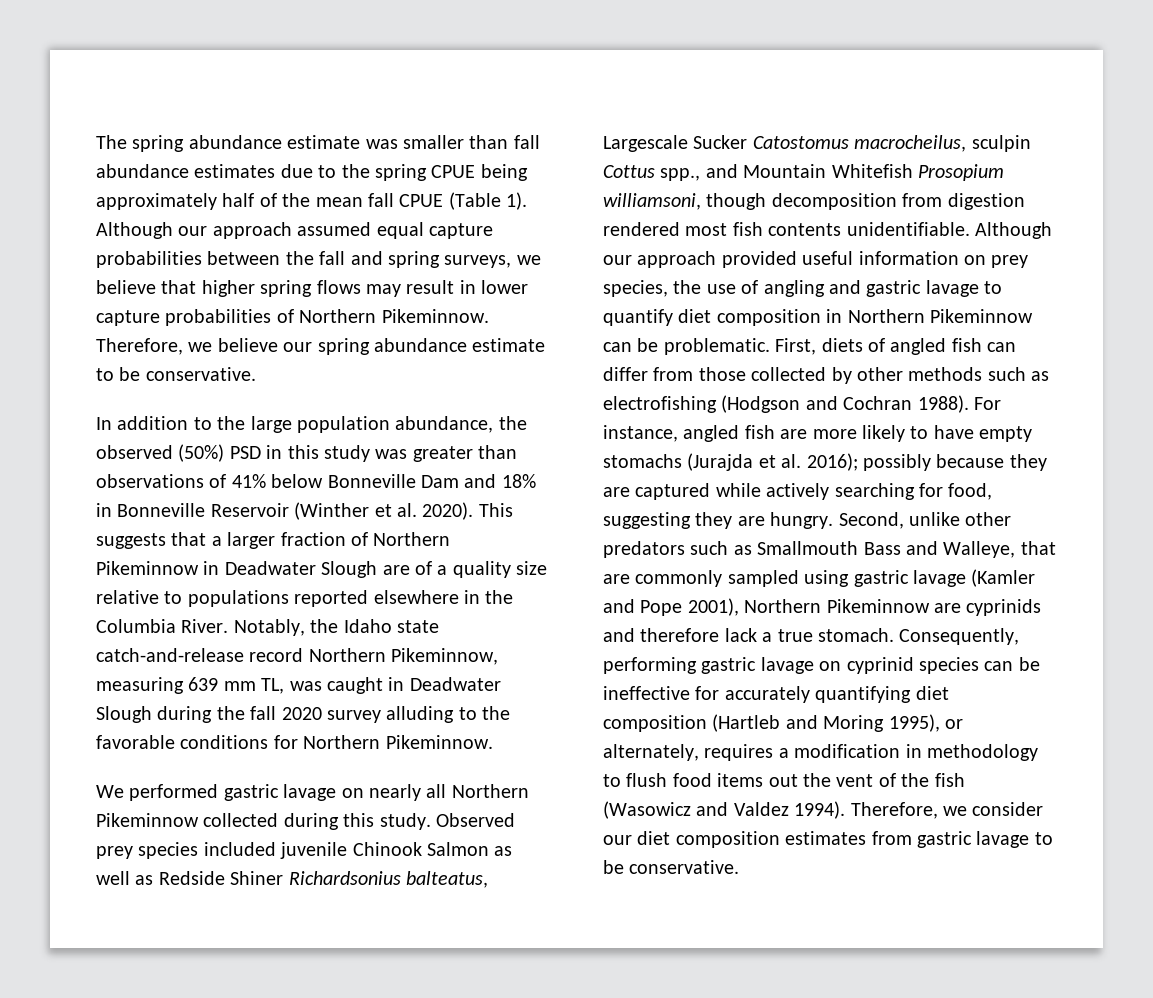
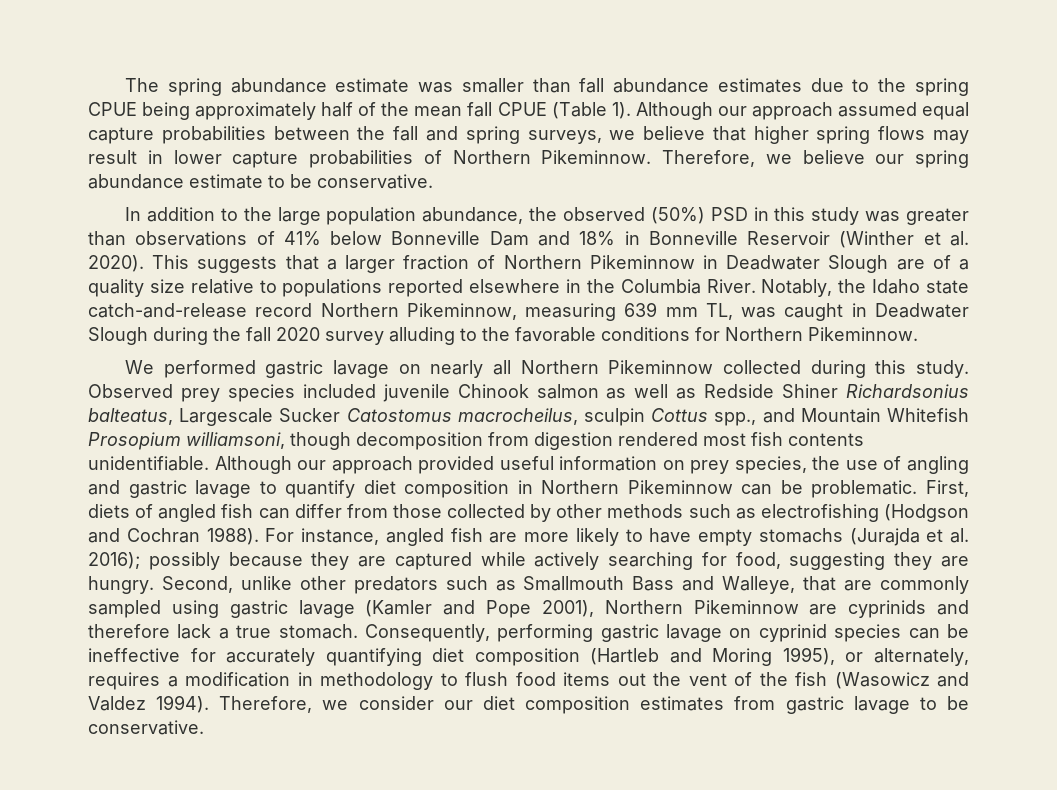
- Observed prey species included juvenile Chinook Salmon as well as Redside Shiner Richardsonius balteatus, Largescale Sucker Catostomus macrocheilus, sculpin Cottus spp., and Mountain Whitefish Prosopium williamsoni, though decomposition from digestion rendered most fish contents unidentifiable.
+ Observed prey species included juvenile Chinook salmon as well as Redside Shiner Richardsonius balteatus, Largescale Sucker Catostomus macrocheilus, sculpin Cottus spp., and Mountain Whitefish Prosopium williamsoni, though decomposition from digestion rendered most fish contents unidentifiable.

